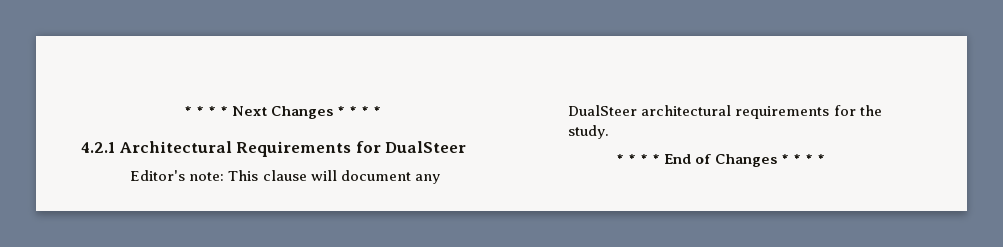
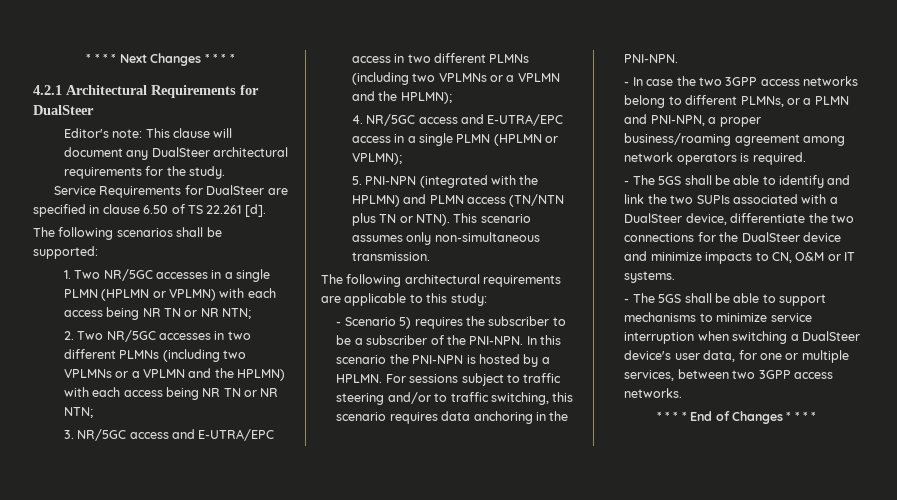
+ Service Requirements for DualSteer are specified in clause 6.50 of TS 22.261 [d].
+ The following scenarios shall be supported:
+ 1. Two NR/5GC accesses in a single PLMN (HPLMN or VPLMN) with each access being NR TN or NR NTN;
+ 2. Two NR/5GC accesses in two different PLMNs (including two VPLMNs or a VPLMN and the HPLMN) with each access being NR TN or NR NTN;
+ 3. NR/5GC access and E-UTRA/EPC access in two different PLMNs (including two VPLMNs or a VPLMN and the HPLMN);
+ 4. NR/5GC access and E-UTRA/EPC access in a single PLMN (HPLMN or VPLMN);
+ 5. PNI-NPN (integrated with the HPLMN) and PLMN access (TN/NTN plus TN or NTN). This scenario assumes only non-simultaneous transmission.
+ The following architectural requirements are applicable to this study:
+ - Scenario 5) requires the subscriber to be a subscriber of the PNI-NPN. In this scenario the PNI-NPN is hosted by a HPLMN. For sessions subject to traffic steering and/or to traffic switching, this scenario requires data anchoring in the PNI-NPN.
+ - In case the two 3GPP access networks belong to different PLMNs, or a PLMN and PNI-NPN, a proper business/roaming agreement among network operators is required.
+ - The 5GS shall be able to identify and link the two SUPIs associated with a DualSteer device, differentiate the two connections for the DualSteer device and minimize impacts to CN, O&M or IT systems.
+ - The 5GS shall be able to support mechanisms to minimize service interruption when switching a DualSteer device's user data, for one or multiple services, between two 3GPP access networks.

